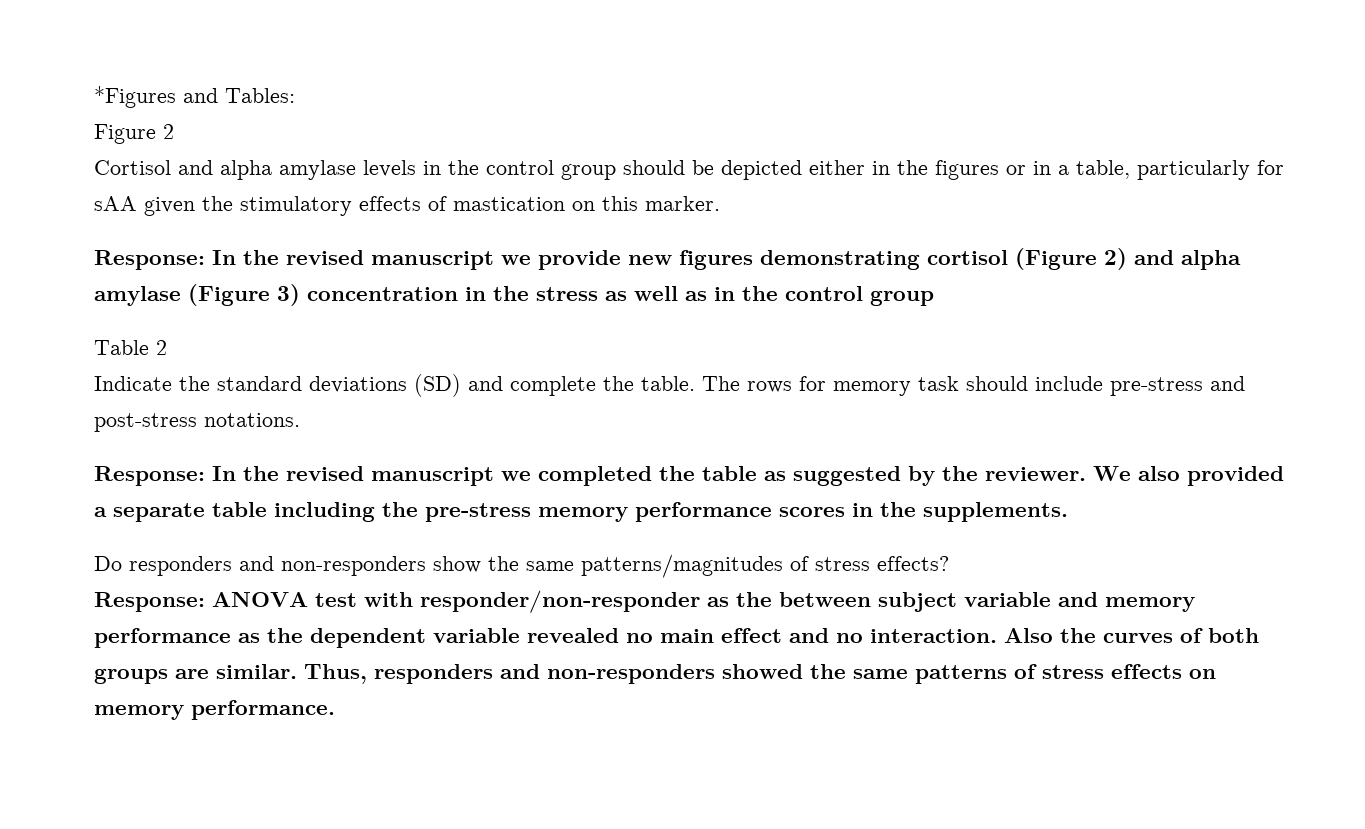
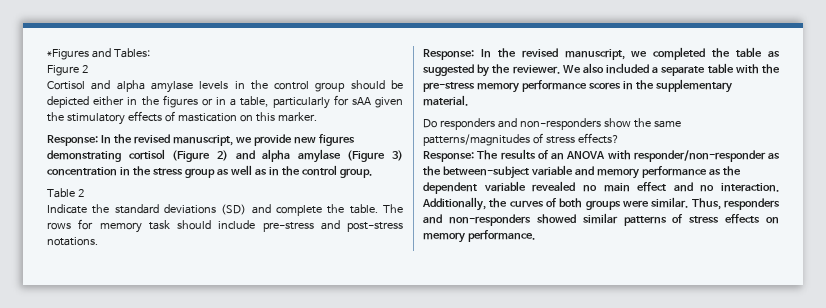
- Response: In the revised manuscript we provide new figures demonstrating cortisol (Figure 2) and alpha amylase (Figure 3) concentration in the stress as well as in the control group
+ Response: In the revised manuscript, we provide new figures demonstrating cortisol (Figure 2) and alpha amylase (Figure 3) concentration in the stress group as well as in the control group.
- Response: In the revised manuscript we completed the table as suggested by the reviewer.
+ Response: In the revised manuscript, we completed the table as suggested by the reviewer.
- We also provided a separate table including the pre-stress memory performance scores in the supplements.
+ We also included a separate table with the pre-stress memory performance scores in the supplementary material.
- Response: ANOVA test with responder/non-responder as the between subject variable and memory performance as the dependent variable revealed no main effect and no interaction.
+ Response: The results of an ANOVA with responder/non-responder as the between-subject variable and memory performance as the dependent variable revealed no main effect and no interaction.
- Also the curves of both groups are similar.
+ Additionally, the curves of both groups were similar.
- Thus, responders and non-responders showed the same patterns of stress effects on memory performance.
+ Thus, responders and non-responders showed similar patterns of stress effects on memory performance.

